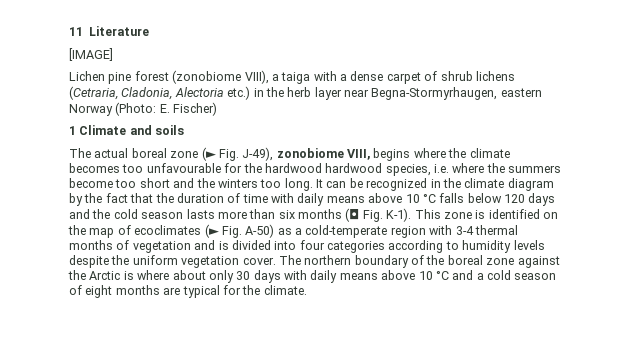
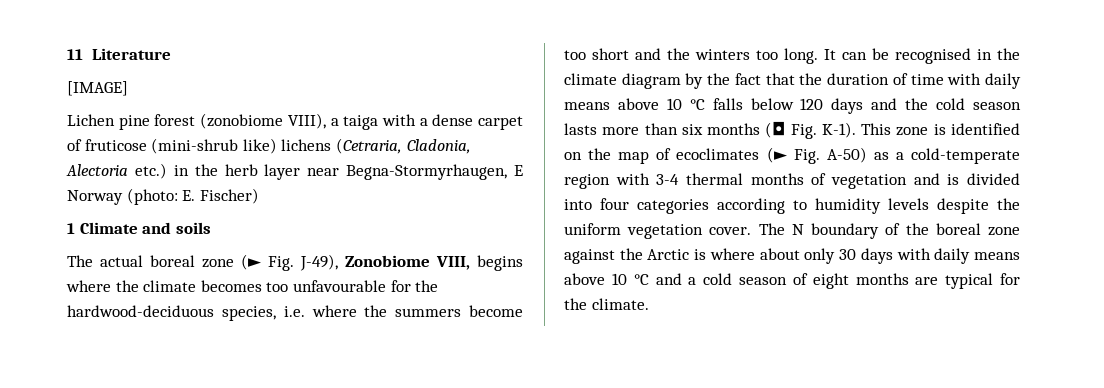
- Lichen pine forest (zonobiome VIII), a taiga with a dense carpet of shrub lichens (Cetraria, Cladonia, Alectoria etc.) in the herb layer near Begna-Stormyrhaugen, eastern Norway (Photo: E. Fischer)
+ Lichen pine forest (zonobiome VIII), a taiga with a dense carpet of fruticose (mini-shrub like) lichens (Cetraria, Cladonia, Alectoria etc.) in the herb layer near Begna-Stormyrhaugen, E Norway (photo: E. Fischer)
- The actual boreal zone (► Fig. J-49), zonobiome VIII, begins where the climate becomes too unfavourable for the hardwood hardwood species, i.e. where the summers become too short and the winters too long.
+ The actual boreal zone (► Fig. J-49), Zonobiome VIII, begins where the climate becomes too unfavourable for the hardwood-deciduous species, i.e. where the summers become too short and the winters too long.
- It can be recognized in the climate diagram by the fact that the duration of time with daily means above 10 °C falls below 120 days and the cold season lasts more than six months (◘ Fig. K-1).
+ It can be recognised in the climate diagram by the fact that the duration of time with daily means above 10 °C falls below 120 days and the cold season lasts more than six months (◘ Fig. K-1).
- The northern boundary of the boreal zone against the Arctic is where about only 30 days with daily means above 10 °C and a cold season of eight months are typical for the climate.
+ The N boundary of the boreal zone against the Arctic is where about only 30 days with daily means above 10 °C and a cold season of eight months are typical for the climate.

